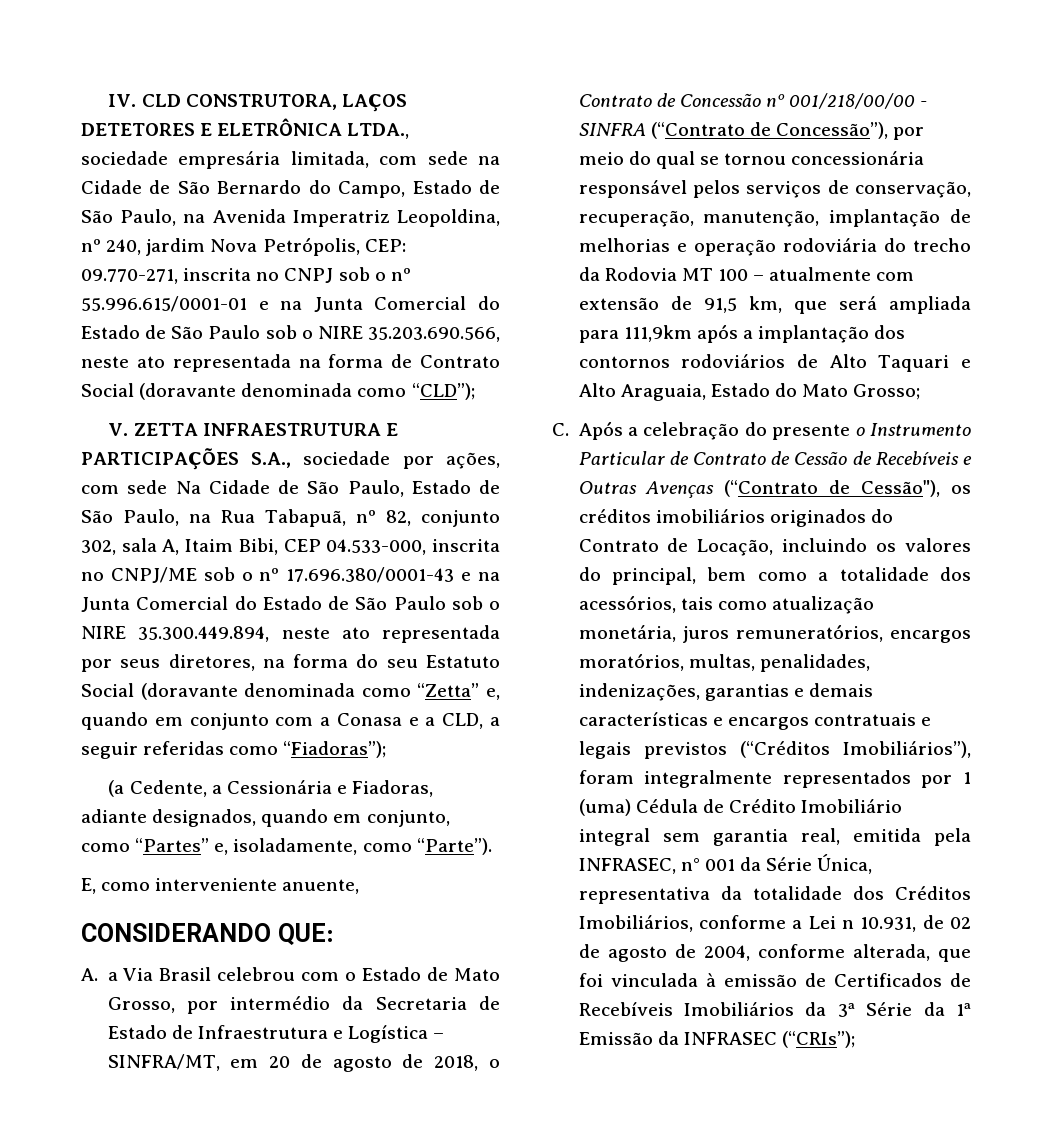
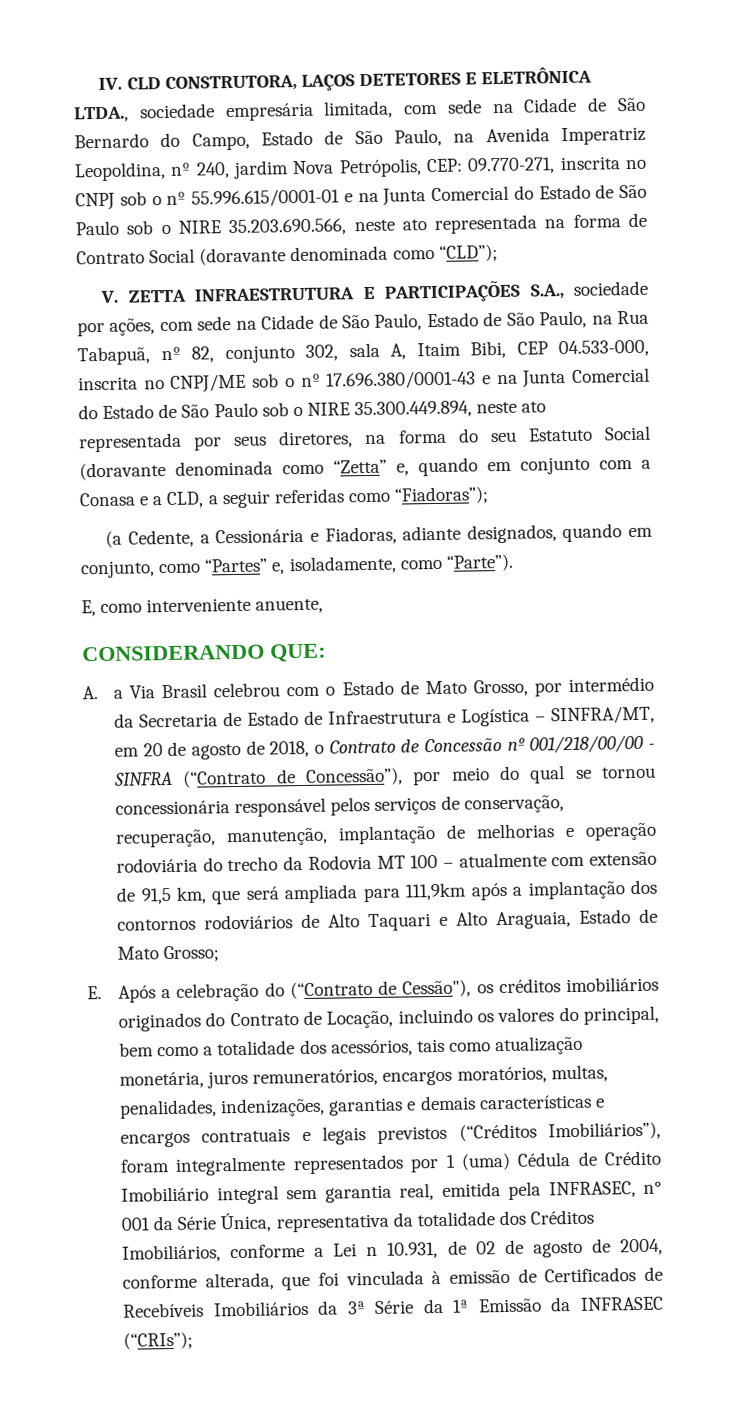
- V. ZETTA INFRAESTRUTURA E PARTICIPAÇÕES S.A., sociedade por ações, com sede Na Cidade de São Paulo, Estado de São Paulo, na Rua Tabapuã, nº 82, conjunto 302, sala A, Itaim Bibi, CEP 04.533-000, inscrita no CNPJ/ME sob o nº 17.696.380/0001-43 e na Junta Comercial do Estado de São Paulo sob o NIRE 35.300.449.894, neste ato representada por seus diretores, na forma do seu Estatuto Social (doravante denominada como “Zetta” e, quando em conjunto com a Conasa e a CLD, a seguir referidas como “Fiadoras”);
+ V. ZETTA INFRAESTRUTURA E PARTICIPAÇÕES S.A., sociedade por ações, com sede na Cidade de São Paulo, Estado de São Paulo, na Rua Tabapuã, nº 82, conjunto 302, sala A, Itaim Bibi, CEP 04.533-000, inscrita no CNPJ/ME sob o nº 17.696.380/0001-43 e na Junta Comercial do Estado de São Paulo sob o NIRE 35.300.449.894, neste ato representada por seus diretores, na forma do seu Estatuto Social (doravante denominada como “Zetta” e, quando em conjunto com a Conasa e a CLD, a seguir referidas como “Fiadoras”);
- A. a Via Brasil celebrou com o Estado de Mato Grosso, por intermédio da Secretaria de Estado de Infraestrutura e Logística – SINFRA/MT, em 20 de agosto de 2018, o Contrato de Concessão nº 001/218/00/00 - SINFRA (“Contrato de Concessão”), por meio do qual se tornou concessionária responsável pelos serviços de conservação, recuperação, manutenção, implantação de melhorias e operação rodoviária do trecho da Rodovia MT 100 – atualmente com extensão de 91,5 km, que será ampliada para 111,9km após a implantação dos contornos rodoviários de Alto Taquari e Alto Araguaia, Estado do Mato Grosso;
+ A. a Via Brasil celebrou com o Estado de Mato Grosso, por intermédio da Secretaria de Estado de Infraestrutura e Logística – SINFRA/MT, em 20 de agosto de 2018, o Contrato de Concessão nº 001/218/00/00 - SINFRA (“Contrato de Concessão”), por meio do qual se tornou concessionária responsável pelos serviços de conservação, recuperação, manutenção, implantação de melhorias e operação rodoviária do trecho da Rodovia MT 100 – atualmente com extensão de 91,5 km, que será ampliada para 111,9km após a implantação dos contornos rodoviários de Alto Taquari e Alto Araguaia, Estado de Mato Grosso;
- C. Após a celebração do presente o Instrumento Particular de Contrato de Cessão de Recebíveis e Outras Avenças (“Contrato de Cessão"), os créditos imobiliários originados do Contrato de Locação, incluindo os valores do principal, bem como a totalidade dos acessórios, tais como atualização monetária, juros remuneratórios, encargos moratórios, multas, penalidades, indenizações, garantias e demais características e encargos contratuais e legais previstos (“Créditos Imobiliários”), foram integralmente representados por 1 (uma) Cédula de Crédito Imobiliário integral sem garantia real, emitida pela INFRASEC, n° 001 da Série Única, representativa da totalidade dos Créditos Imobiliários, conforme a Lei n 10.931, de 02 de agosto de 2004, conforme alterada, que foi vinculada à emissão de Certificados de Recebíveis Imobiliários da 3ª Série da 1ª Emissão da INFRASEC (“CRIs”);
+ E. Após a celebração do (“Contrato de Cessão"), os créditos imobiliários originados do Contrato de Locação, incluindo os valores do principal, bem como a totalidade dos acessórios, tais como atualização monetária, juros remuneratórios, encargos moratórios, multas, penalidades, indenizações, garantias e demais características e encargos contratuais e legais previstos (“Créditos Imobiliários”), foram integralmente representados por 1 (uma) Cédula de Crédito Imobiliário integral sem garantia real, emitida pela INFRASEC, n° 001 da Série Única, representativa da totalidade dos Créditos Imobiliários, conforme a Lei n 10.931, de 02 de agosto de 2004, conforme alterada, que foi vinculada à emissão de Certificados de Recebíveis Imobiliários da 3ª Série da 1ª Emissão da INFRASEC (“CRIs”);

